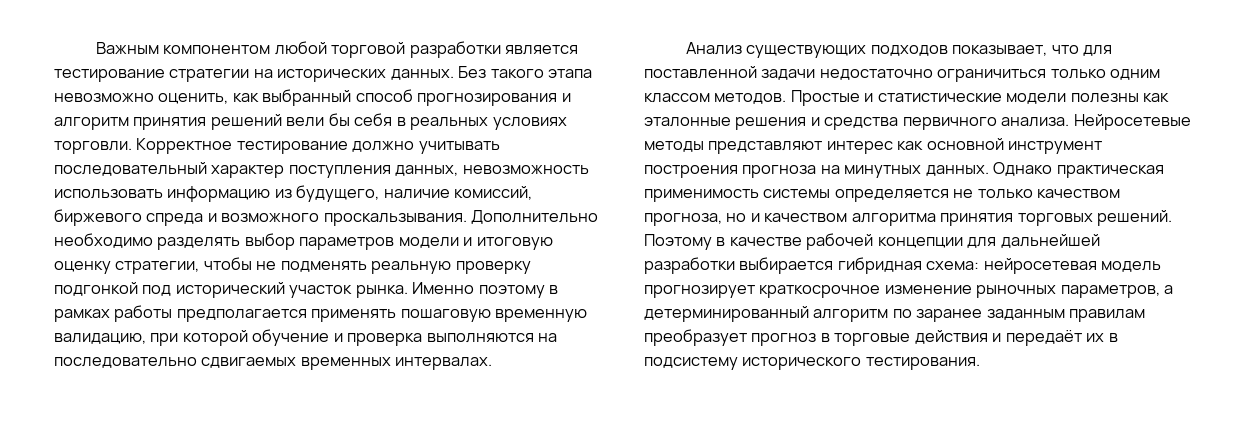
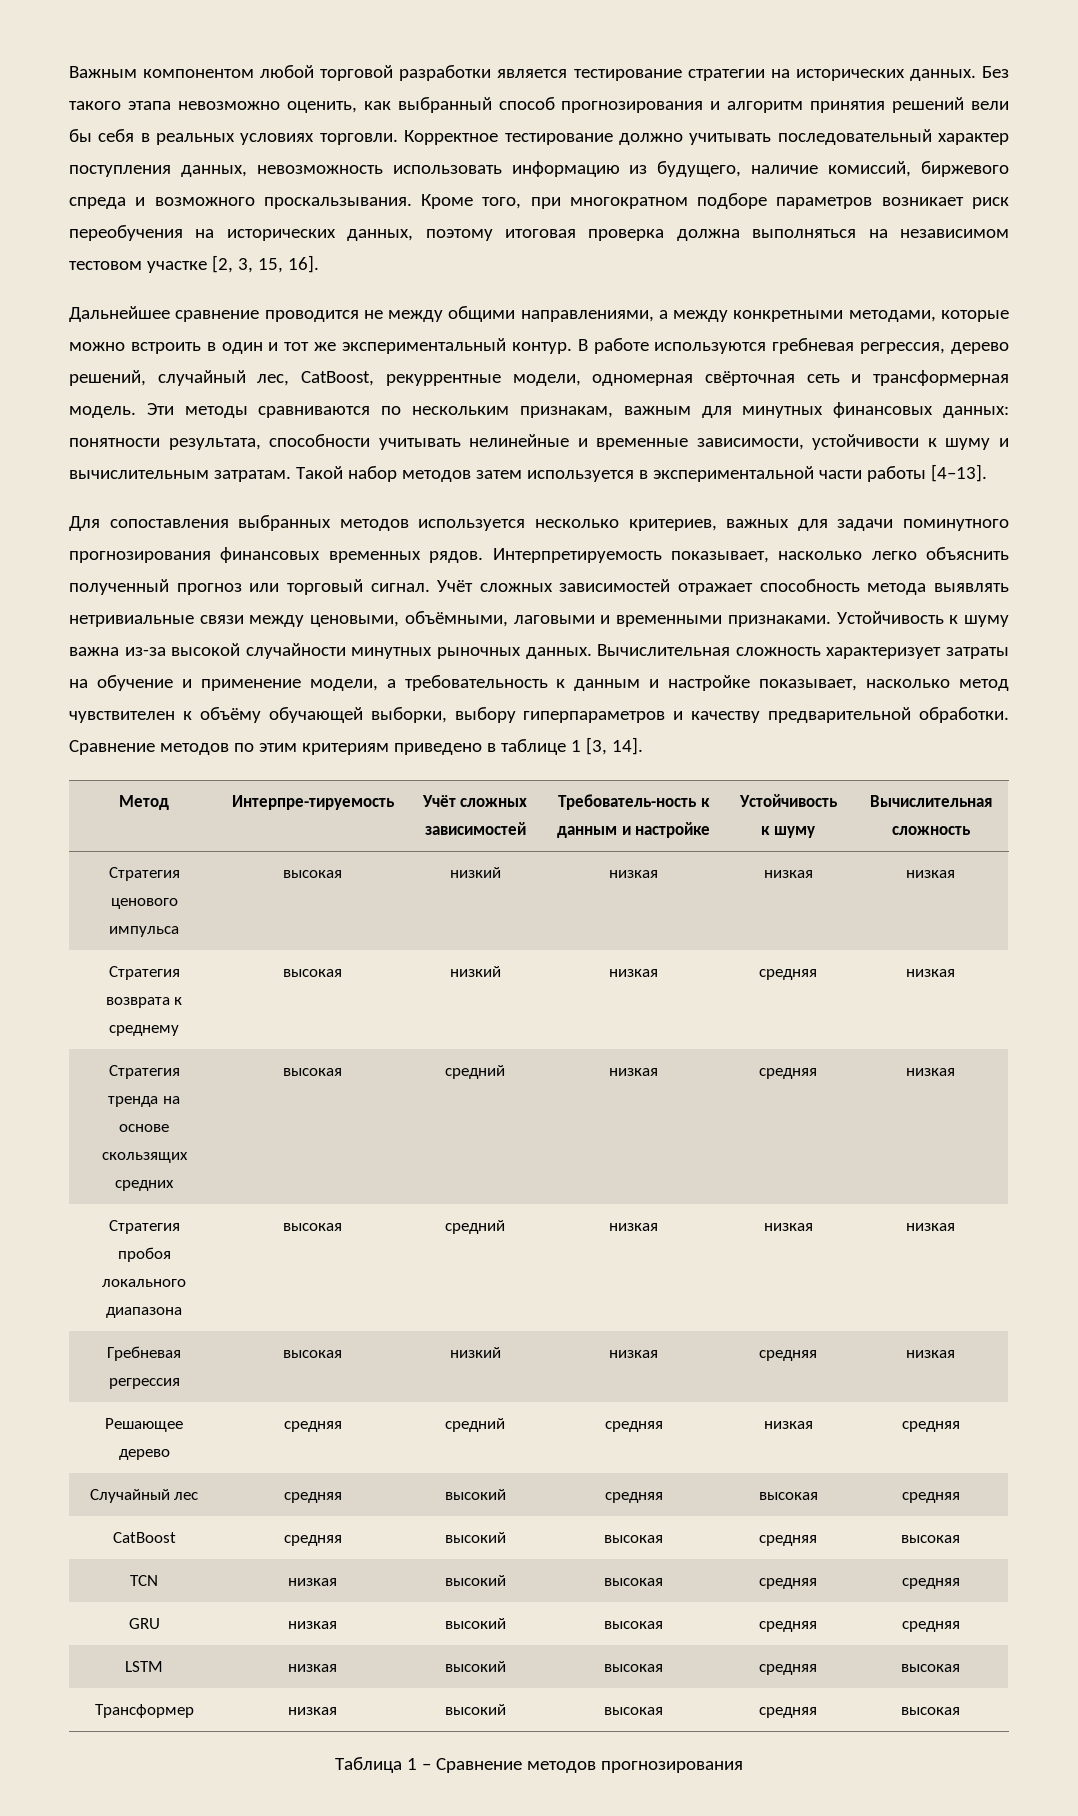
- Дополнительно необходимо разделять выбор параметров модели и итоговую оценку стратегии, чтобы не подменять реальную проверку подгонкой под исторический участок рынка. Именно поэтому в рамках работы предполагается применять пошаговую временную валидацию, при которой обучение и проверка выполняются на последовательно сдвигаемых временных интервалах.
- Анализ существующих подходов показывает, что для поставленной задачи недостаточно ограничиться только одним классом методов. Простые и статистические модели полезны как эталонные решения и средства первичного анализа. Нейросетевые методы представляют интерес как основной инструмент построения прогноза на минутных данных. Однако практическая применимость системы определяется не только качеством прогноза, но и качеством алгоритма принятия торговых решений. Поэтому в качестве рабочей концепции для дальнейшей разработки выбирается гибридная схема: нейросетевая модель прогнозирует краткосрочное изменение рыночных параметров, а детерминированный алгоритм по заранее заданным правилам преобразует прогноз в торговые действия и передаёт их в подсистему исторического тестирования.
+ Кроме того, при многократном подборе параметров возникает риск переобучения на исторических данных, поэтому итоговая проверка должна выполняться на независимом тестовом участке [2, 3, 15, 16].
+ Дальнейшее сравнение проводится не между общими направлениями, а между конкретными методами, которые можно встроить в один и тот же экспериментальный контур. В работе используются гребневая регрессия, дерево решений, случайный лес, CatBoost, рекуррентные модели, одномерная свёрточная сеть и трансформерная модель. Эти методы сравниваются по нескольким признакам, важным для минутных финансовых данных: понятности результата, способности учитывать нелинейные и временные зависимости, устойчивости к шуму и вычислительным затратам. Такой набор методов затем используется в экспериментальной части работы [4–13].
+ Для сопоставления выбранных методов используется несколько критериев, важных для задачи поминутного прогнозирования финансовых временных рядов. Интерпретируемость показывает, насколько легко объяснить полученный прогноз или торговый сигнал. Учёт сложных зависимостей отражает способность метода выявлять нетривиальные связи между ценовыми, объёмными, лаговыми и временными признаками. Устойчивость к шуму важна из-за высокой случайности минутных рыночных данных. Вычислительная сложность характеризует затраты на обучение и применение модели, а требовательность к данным и настройке показывает, насколько метод чувствителен к объёму обучающей выборки, выбору гиперпараметров и качеству предварительной обработки. Сравнение методов по этим критериям приведено в таблице 1 [3, 14].
+ Метод | Интерпре-тируемость | Учёт сложных зависимостей | Требователь-ность к данным и настройке | Устойчивость к шуму | Вычислительная сложность
+ Стратегия ценового импульса | высокая | низкий | низкая | низкая | низкая
+ Стратегия возврата к среднему | высокая | низкий | низкая | средняя | низкая
+ Стратегия тренда на основе скользящих средних | высокая | средний | низкая | средняя | низкая
+ Стратегия пробоя локального диапазона | высокая | средний | низкая | низкая | низкая
+ Гребневая регрессия | высокая | низкий | низкая | средняя | низкая
+ Решающее дерево | средняя | средний | средняя | низкая | средняя
+ Случайный лес | средняя | высокий | средняя | высокая | средняя
+ CatBoost | средняя | высокий | высокая | средняя | высокая
+ TCN | низкая | высокий | высокая | средняя | средняя
+ GRU | низкая | высокий | высокая | средняя | средняя
+ LSTM | низкая | высокий | высокая | средняя | высокая
+ Трансформер | низкая | высокий | высокая | средняя | высокая
+ Таблица 1 – Сравнение методов прогнозирования

